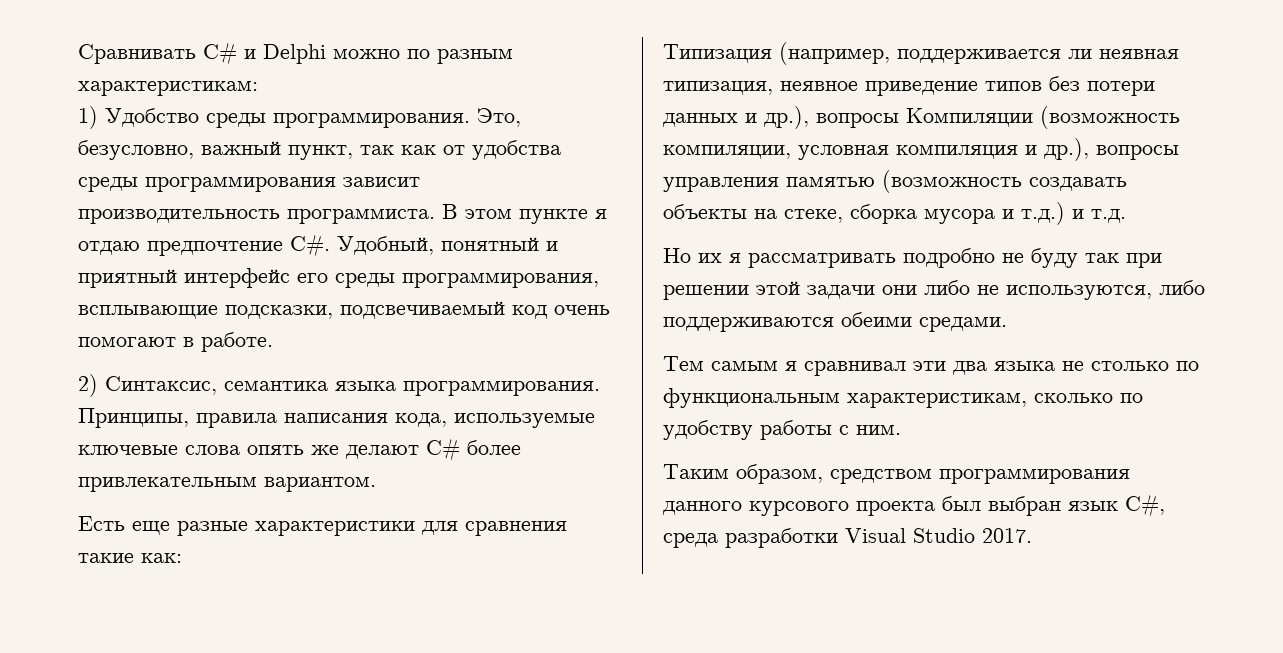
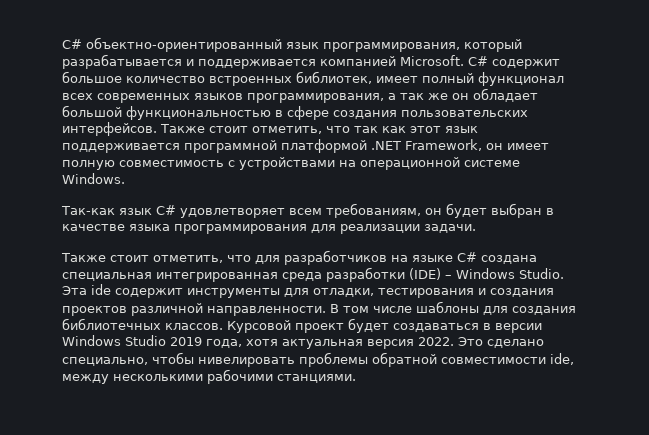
- Сравнивать C# и Delphi можно по разным характеристикам:
- 1) Удобство среды программирования. Это, безусловно, важный пункт, так как от удобства среды программирования зависит производительность программиста. В этом пункте я отдаю предпочтение C#. Удобный, понятный и приятный интерфейс его среды программирования, всплывающие подсказки, подсвечиваемый код очень помогают в работе.
- 2) Синтаксис, семантика языка программирования. Принципы, правила написания кода, используемые ключевые слова опять же делают C# более привлекательным вариантом.
- Есть еще разные характеристики для сравнения такие как:
- Типизация (например, поддерживается ли неявная типизация, неявное приведение типов без потери данных и др.), вопросы Компиляции (возможность компиляции, условная компиляция и др.), вопросы управления памятью (возможность создавать объекты на стеке, сборка мусора и т.д.) и т.д.
- Но их я рассматривать подробно не буду так при решении этой задачи они либо не используются, либо поддерживаются обеими средами.
- Тем самым я сравнивал эти два языка не столько по функциональным характеристикам, сколько по удобству работы с ним.
- Таким образом, средством программирования данного курсового проекта был выбран язык С#, среда разработки Visual Studio 2017.
+ C# объектно-ориентированный язык программирования, который разрабатывается и поддерживается компанией Microsoft. C# содержит большое количество встроенных библиотек, имеет полный функционал всех современных языков программирования, а так же он обладает большой функциональностью в сфере создания пользовательских интерфейсов. Также стоит отметить, что так как этот язык поддерживается программной платформой .NET Framework, он имеет полную совместимость с устройствами на операционной системе Windows.
+ Так-как язык C# удовлетворяет всем требованиям, он будет выбран в качестве языка программирования для реализации задачи.
+ Также стоит отметить, что для разработчиков на языке C# создана специальная интегрированная среда разработки (IDE) – Windows Studio. Эта ide содержит инструменты для отладки, тестирования и создания проектов различной направленности. В том числе шаблоны для создания библиотечных классов. Курсовой проект будет создаваться в версии Windows Studio 2019 года, хотя актуальная версия 2022. Это сделано специально, чтобы нивелировать проблемы обратной совместимости ide, между несколькими рабочими станциями.

